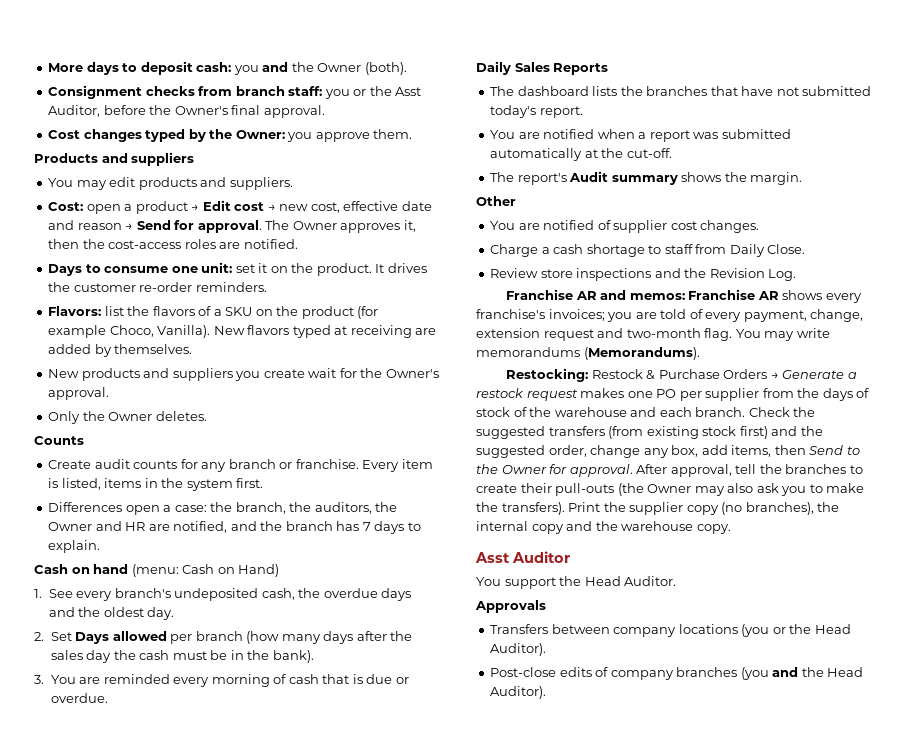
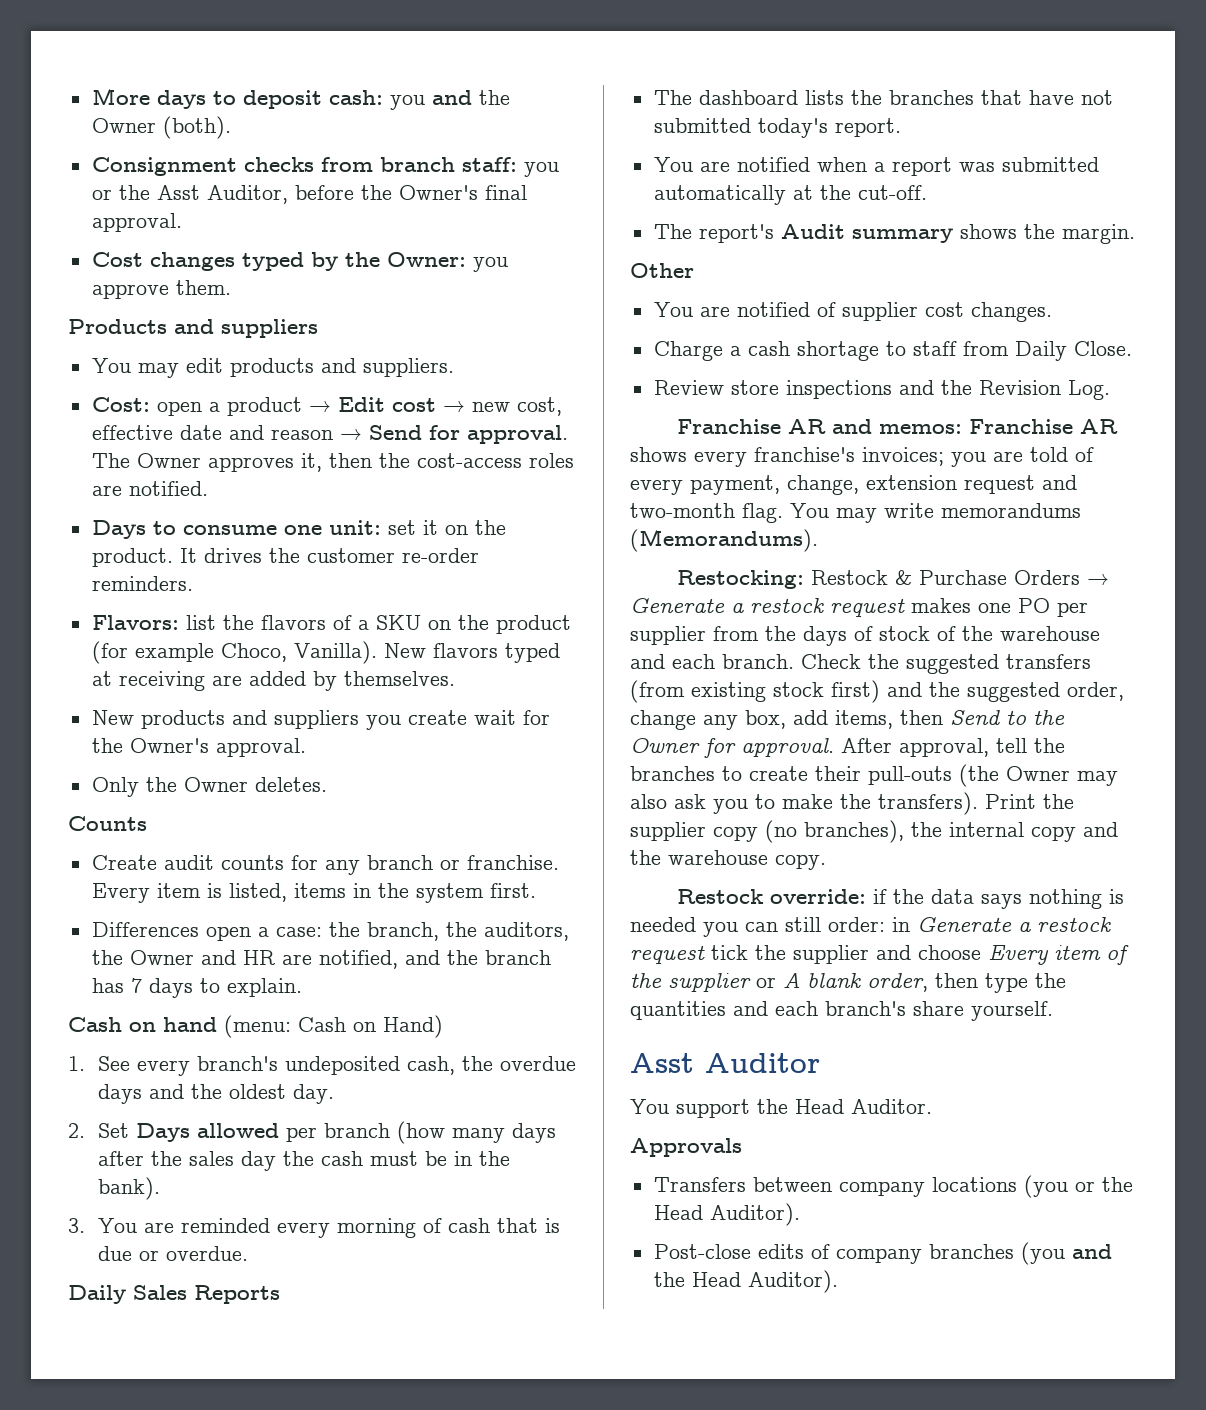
+ Restock override: if the data says nothing is needed you can still order: in Generate a restock request tick the supplier and choose Every item of the supplier or A blank order, then type the quantities and each branch's share yourself.

